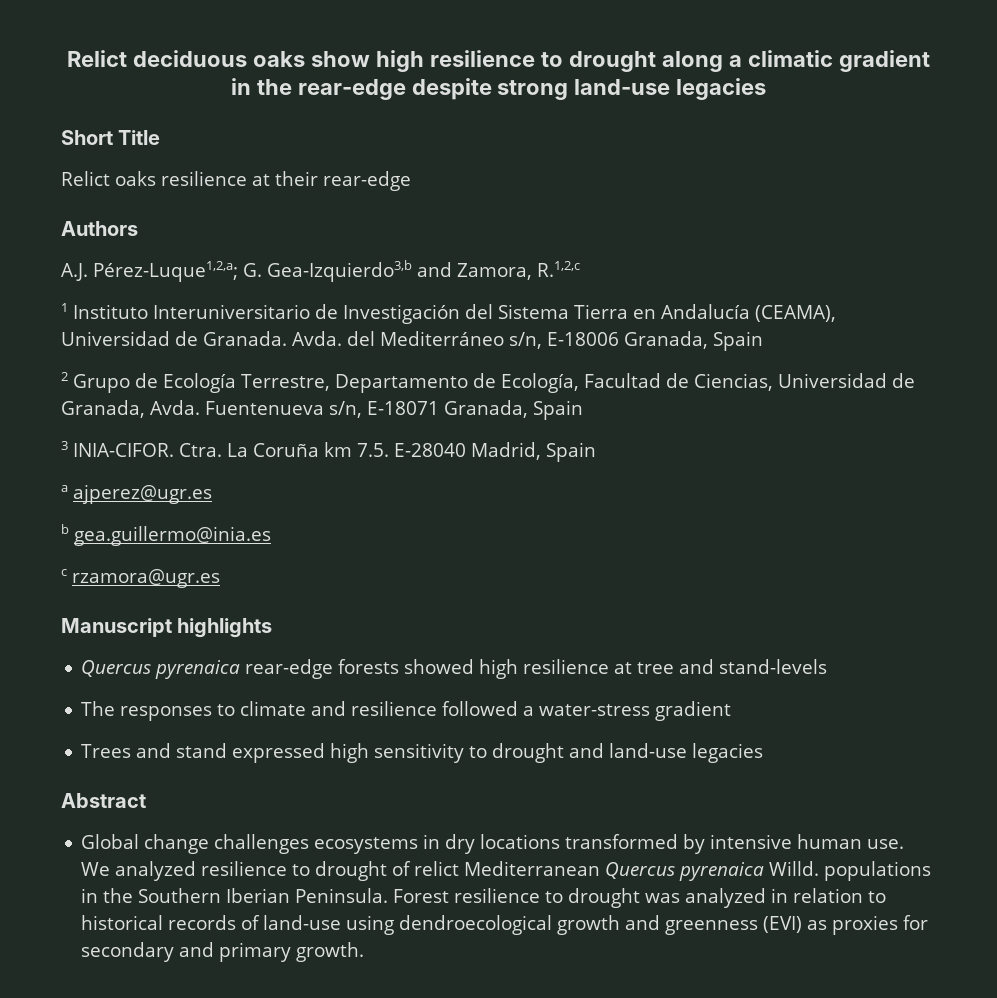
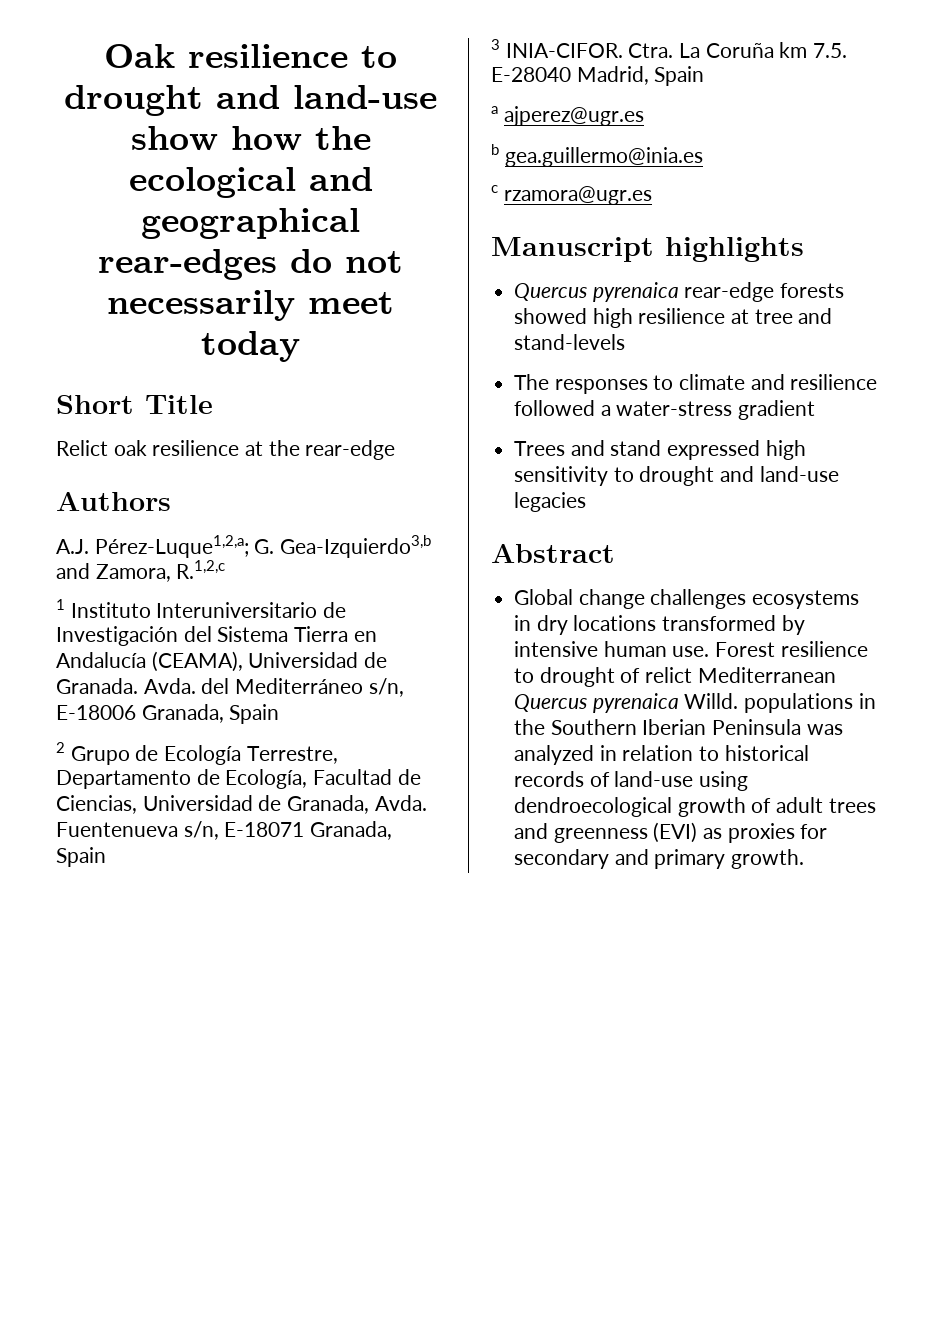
- Relict deciduous oaks show high resilience to drought along a climatic gradient in the rear-edge despite strong land-use legacies
+ Oak resilience to drought and land-use show how the ecological and geographical rear-edges do not necessarily meet today
- Relict oaks resilience at their rear-edge
+ Relict oak resilience at the rear-edge
- We analyzed resilience to drought of relict Mediterranean Quercus pyrenaica Willd. populations in the Southern Iberian Peninsula. Forest resilience to drought was analyzed in relation to historical records of land-use using dendroecological growth and greenness (EVI) as proxies for secondary and primary growth.
+ Forest resilience to drought of relict Mediterranean Quercus pyrenaica Willd. populations in the Southern Iberian Peninsula was analyzed in relation to historical records of land-use using dendroecological growth of adult trees and greenness (EVI) as proxies for secondary and primary growth.

